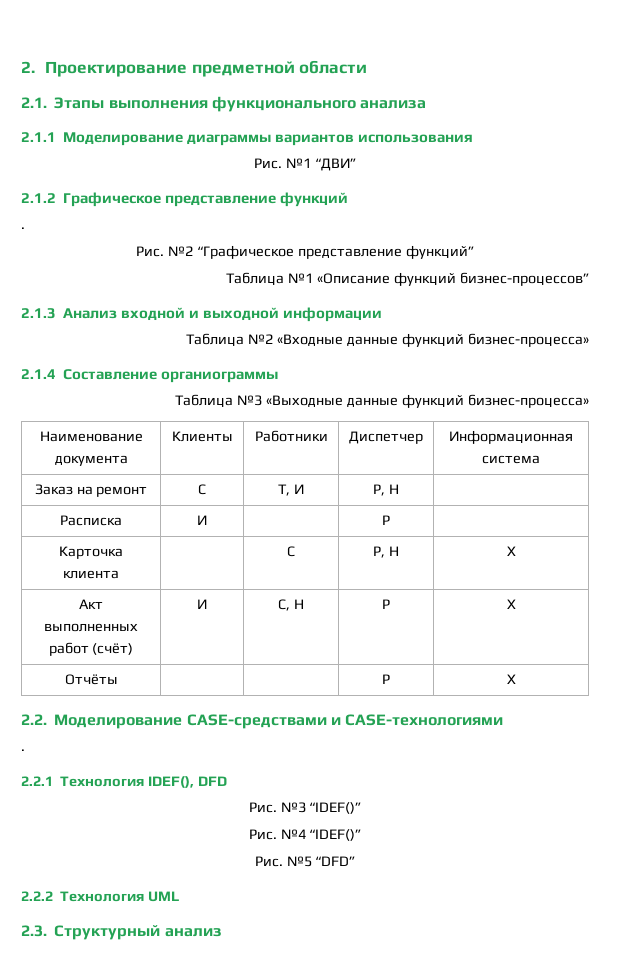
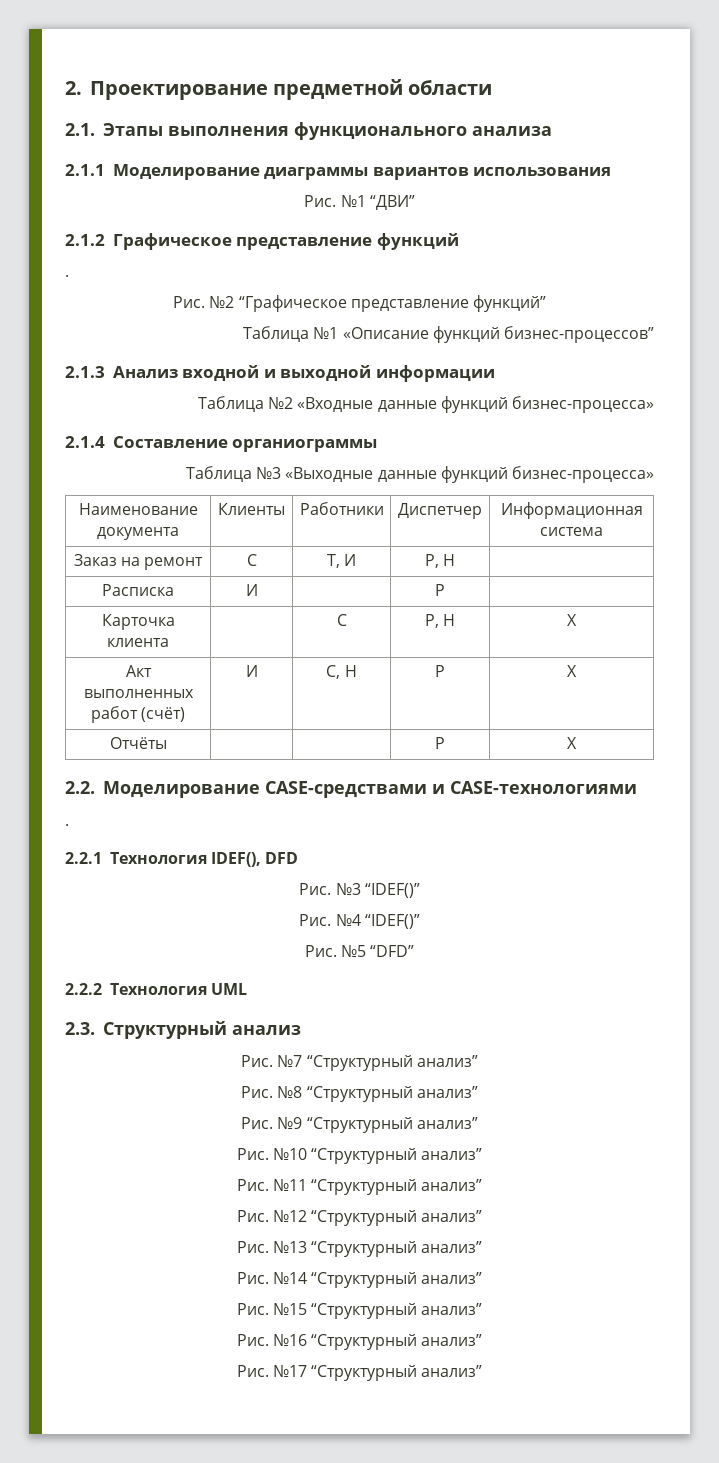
+ Рис. №7 “Структурный анализ”
+ Рис. №8 “Структурный анализ”
+ Рис. №9 “Структурный анализ”
+ Рис. №10 “Структурный анализ”
+ Рис. №11 “Структурный анализ”
+ Рис. №12 “Структурный анализ”
+ Рис. №13 “Структурный анализ”
+ Рис. №14 “Структурный анализ”
+ Рис. №15 “Структурный анализ”
+ Рис. №16 “Структурный анализ”
+ Рис. №17 “Структурный анализ”

